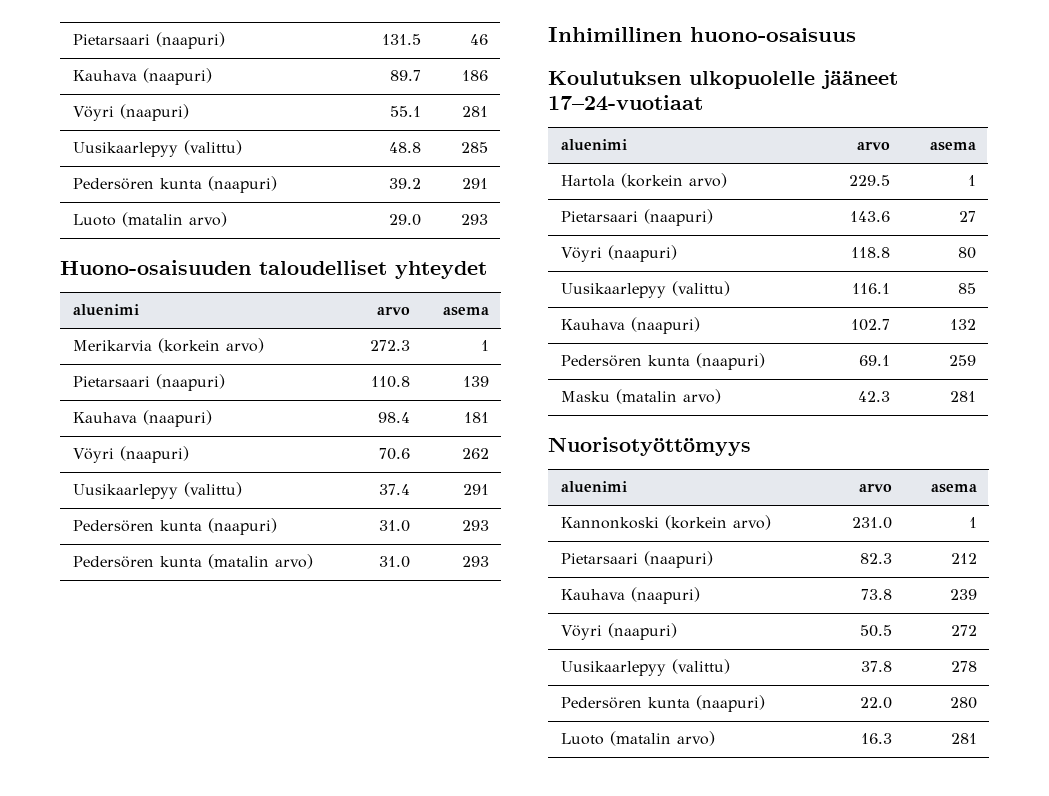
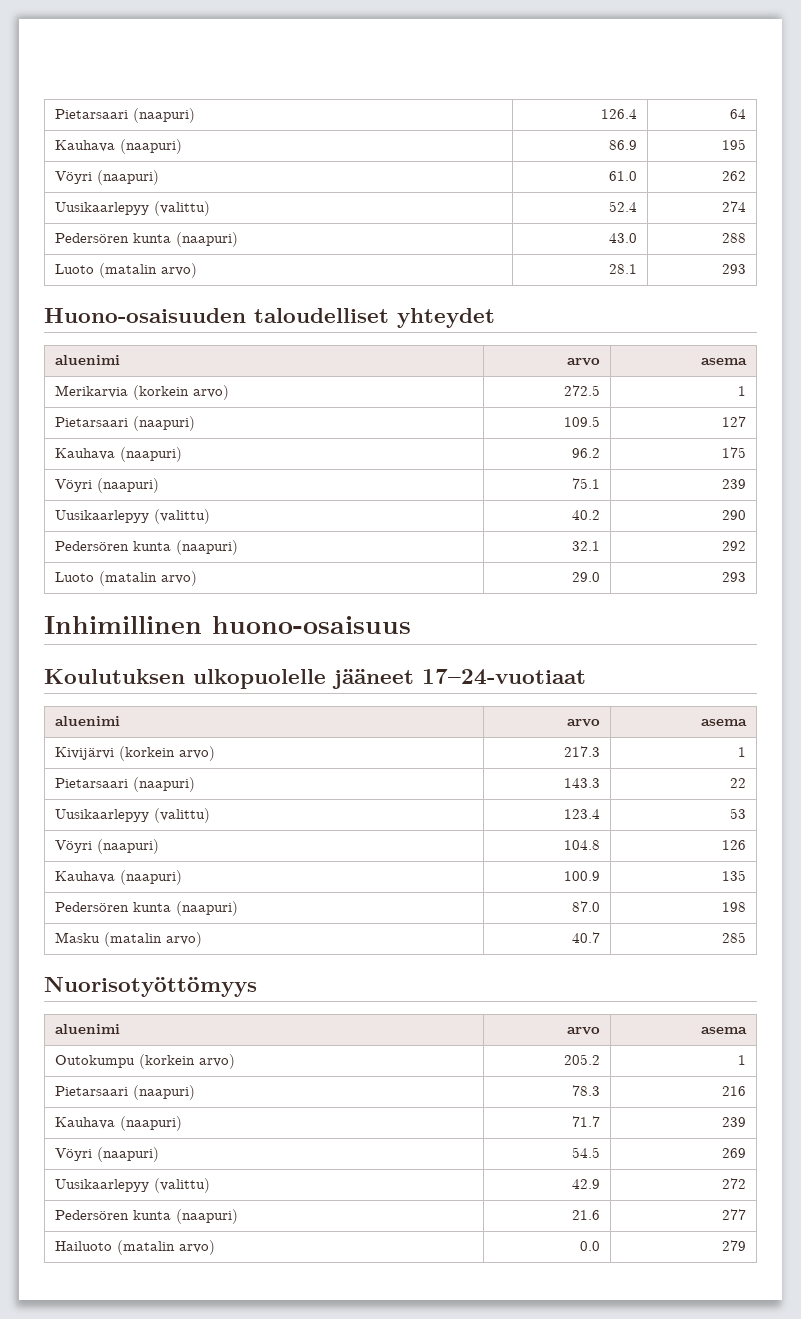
- Pietarsaari (naapuri) | 131.5 | 46
- Kauhava (naapuri) | 89.7 | 186
- Vöyri (naapuri) | 55.1 | 281
- Uusikaarlepyy (valittu) | 48.8 | 285
- Pedersören kunta (naapuri) | 39.2 | 291
- Luoto (matalin arvo) | 29.0 | 293
+ Pietarsaari (naapuri) | 126.4 | 64
+ Kauhava (naapuri) | 86.9 | 195
+ Vöyri (naapuri) | 61.0 | 262
+ Uusikaarlepyy (valittu) | 52.4 | 274
+ Pedersören kunta (naapuri) | 43.0 | 288
+ Luoto (matalin arvo) | 28.1 | 293
- Merikarvia (korkein arvo) | 272.3 | 1
- Pietarsaari (naapuri) | 110.8 | 139
- Kauhava (naapuri) | 98.4 | 181
- Vöyri (naapuri) | 70.6 | 262
- Uusikaarlepyy (valittu) | 37.4 | 291
- Pedersören kunta (naapuri) | 31.0 | 293
- Pedersören kunta (matalin arvo) | 31.0 | 293
+ Merikarvia (korkein arvo) | 272.5 | 1
+ Pietarsaari (naapuri) | 109.5 | 127
+ Kauhava (naapuri) | 96.2 | 175
+ Vöyri (naapuri) | 75.1 | 239
+ Uusikaarlepyy (valittu) | 40.2 | 290
+ Pedersören kunta (naapuri) | 32.1 | 292
+ Luoto (matalin arvo) | 29.0 | 293
- Hartola (korkein arvo) | 229.5 | 1
- Pietarsaari (naapuri) | 143.6 | 27
- Vöyri (naapuri) | 118.8 | 80
- Uusikaarlepyy (valittu) | 116.1 | 85
- Kauhava (naapuri) | 102.7 | 132
- Pedersören kunta (naapuri) | 69.1 | 259
+ Kivijärvi (korkein arvo) | 217.3 | 1
+ Pietarsaari (naapuri) | 143.3 | 22
+ Uusikaarlepyy (valittu) | 123.4 | 53
+ Vöyri (naapuri) | 104.8 | 126
+ Kauhava (naapuri) | 100.9 | 135
+ Pedersören kunta (naapuri) | 87.0 | 198
- Masku (matalin arvo) | 42.3 | 281
+ Masku (matalin arvo) | 40.7 | 285
- Kannonkoski (korkein arvo) | 231.0 | 1
- Pietarsaari (naapuri) | 82.3 | 212
- Kauhava (naapuri) | 73.8 | 239
+ Outokumpu (korkein arvo) | 205.2 | 1
+ Pietarsaari (naapuri) | 78.3 | 216
+ Kauhava (naapuri) | 71.7 | 239
- Vöyri (naapuri) | 50.5 | 272
- Uusikaarlepyy (valittu) | 37.8 | 278
- Pedersören kunta (naapuri) | 22.0 | 280
- Luoto (matalin arvo) | 16.3 | 281
+ Vöyri (naapuri) | 54.5 | 269
+ Uusikaarlepyy (valittu) | 42.9 | 272
+ Pedersören kunta (naapuri) | 21.6 | 277
+ Hailuoto (matalin arvo) | 0.0 | 279

